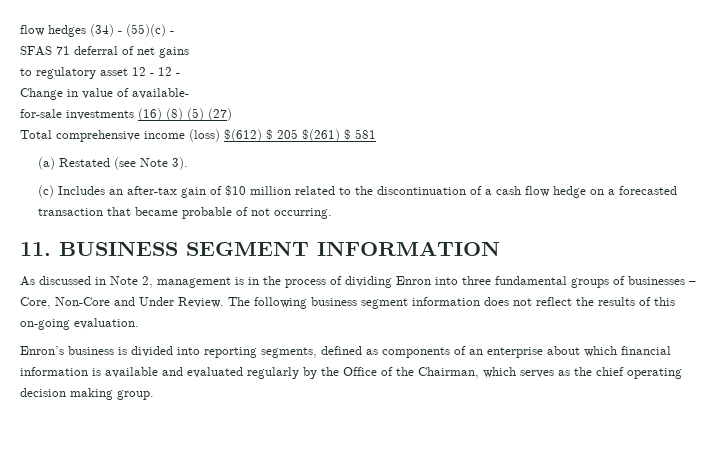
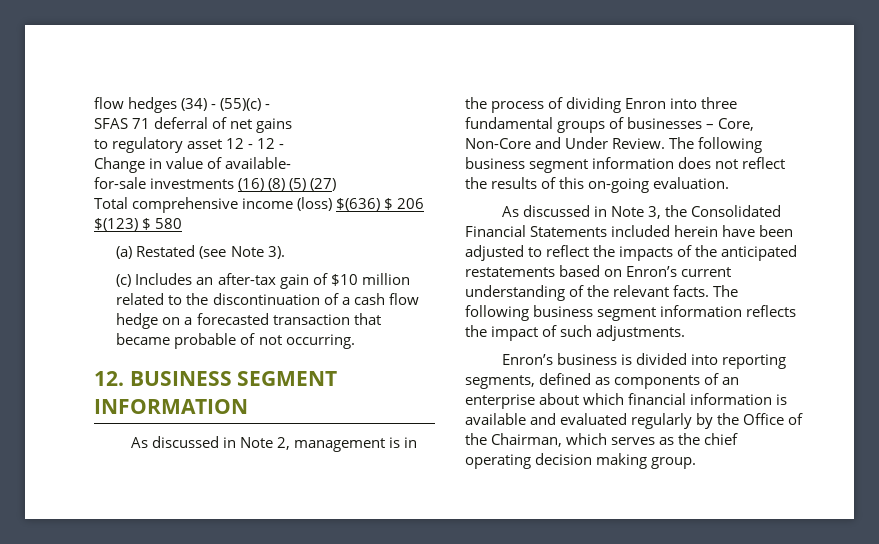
- Total comprehensive income (loss) $(612) $ 205 $(261) $ 581
+ Total comprehensive income (loss) $(636) $ 206 $(123) $ 580
- 11. BUSINESS SEGMENT INFORMATION
+ 12. BUSINESS SEGMENT INFORMATION
+ As discussed in Note 3, the Consolidated Financial Statements included herein have been adjusted to reflect the impacts of the anticipated restatements based on Enron’s current understanding of the relevant facts. The following business segment information reflects the impact of such adjustments.

